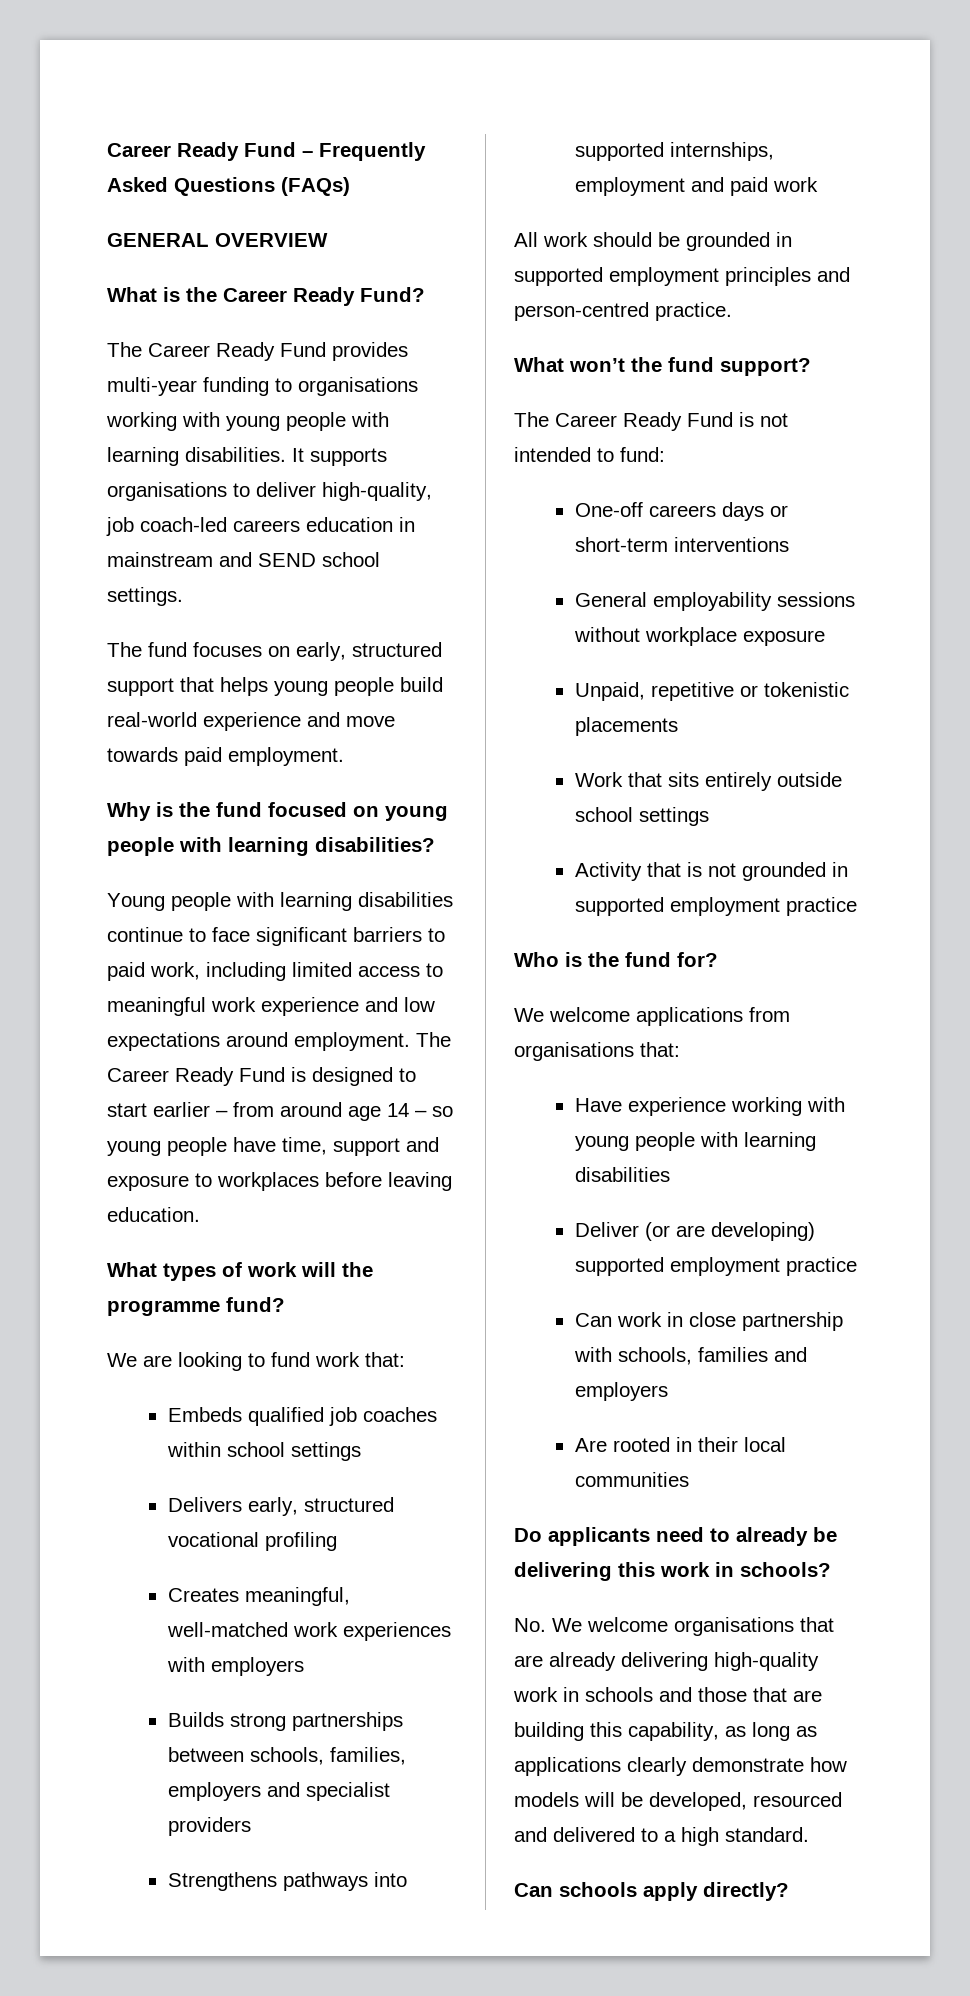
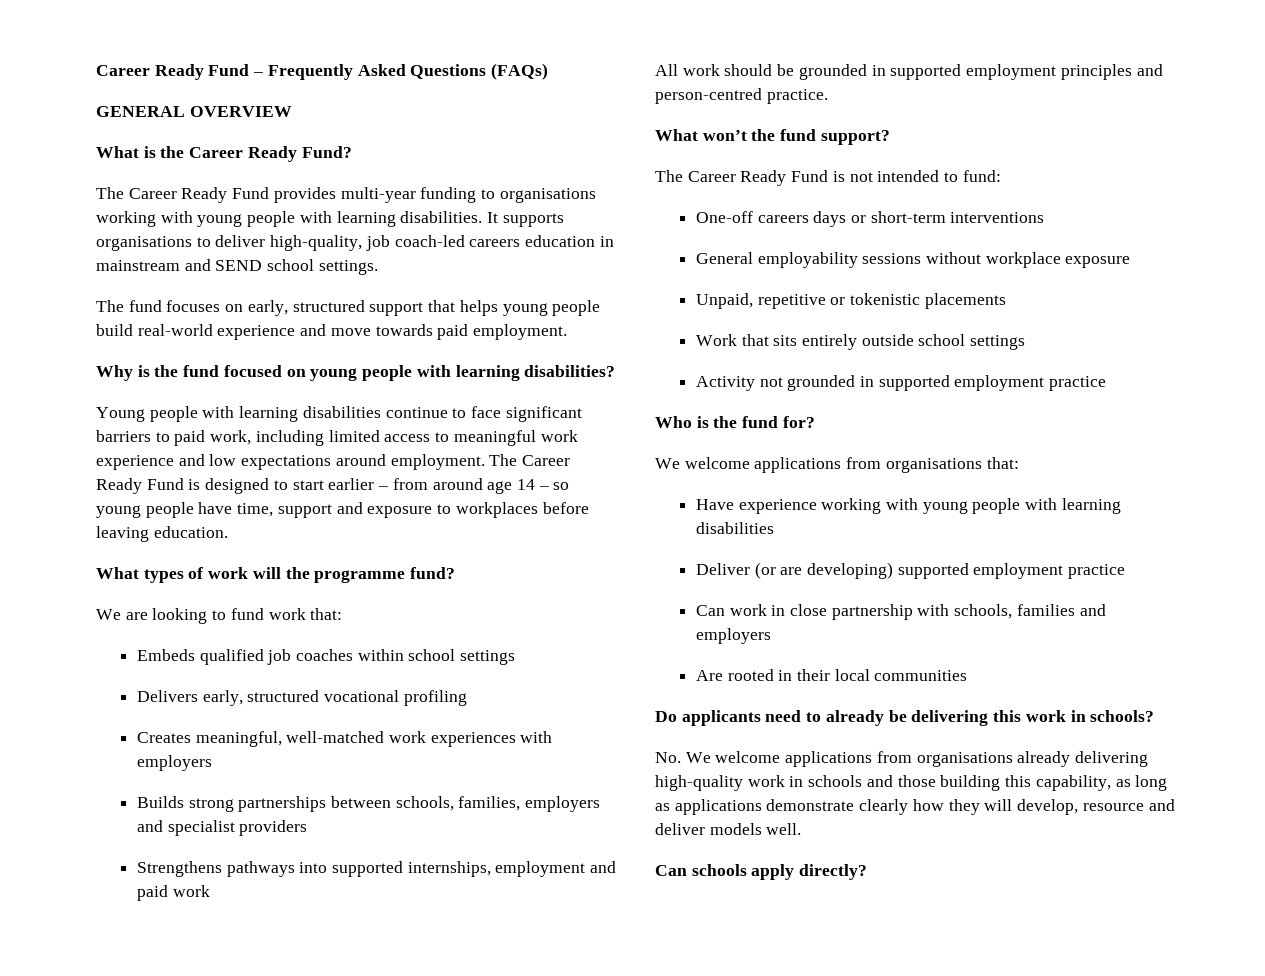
- Activity that is not grounded in supported employment practice
+ Activity not grounded in supported employment practice
- No. We welcome organisations that are already delivering high‑quality work in schools and those that are building this capability, as long as applications clearly demonstrate how models will be developed, resourced and delivered to a high standard.
+ No. We welcome applications from organisations already delivering high‑quality work in schools and those building this capability, as long as applications demonstrate clearly how they will develop, resource and deliver models well.

